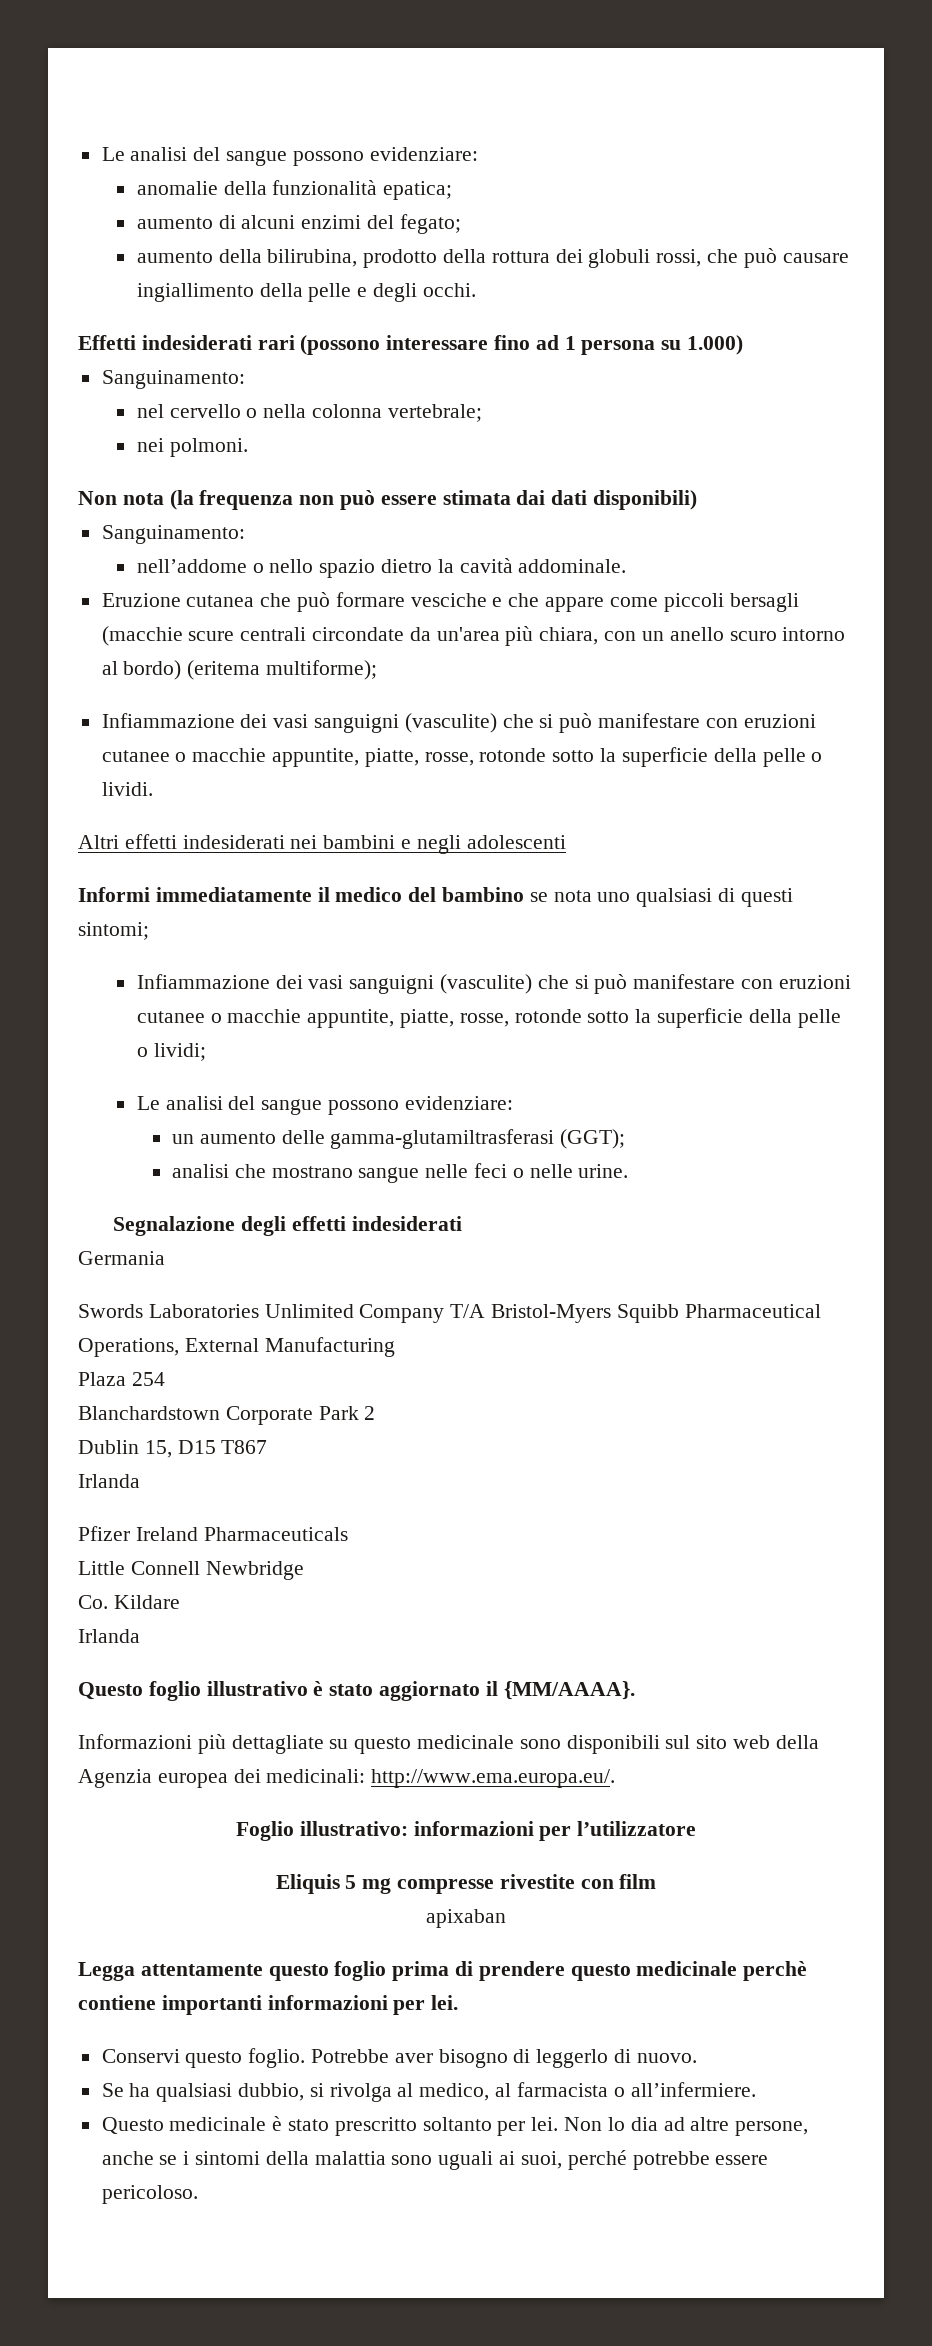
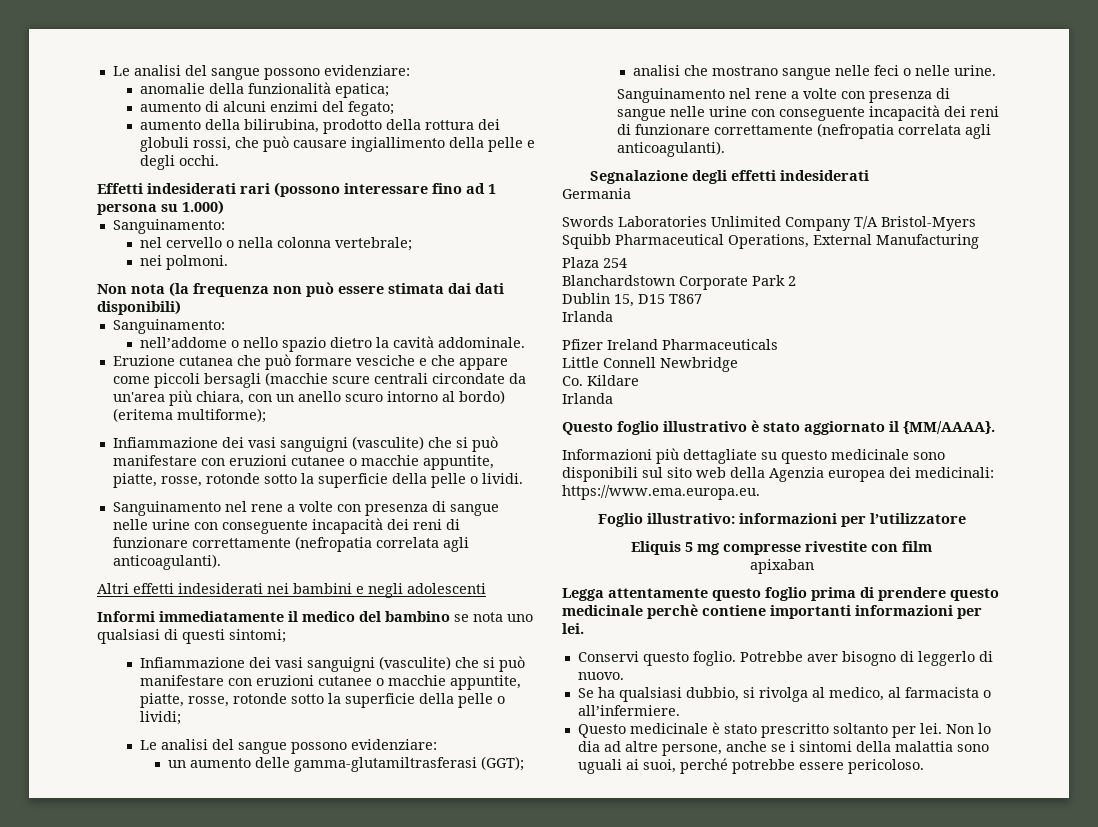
  Infiammazione dei vasi sanguigni (vasculite) che si può manifestare con eruzioni cutanee o macchie appuntite, piatte, rosse, rotonde sotto la superficie della pelle o lividi.
+ Sanguinamento nel rene a volte con presenza di sangue nelle urine con conseguente incapacità dei reni di funzionare correttamente (nefropatia correlata agli anticoagulanti).
  analisi che mostrano sangue nelle feci o nelle urine.
+ Sanguinamento nel rene a volte con presenza di sangue nelle urine con conseguente incapacità dei reni di funzionare correttamente (nefropatia correlata agli anticoagulanti).
- Informazioni più dettagliate su questo medicinale sono disponibili sul sito web della Agenzia europea dei medicinali: http://www.ema.europa.eu/.
+ Informazioni più dettagliate su questo medicinale sono disponibili sul sito web della Agenzia europea dei medicinali: https://www.ema.europa.eu.

